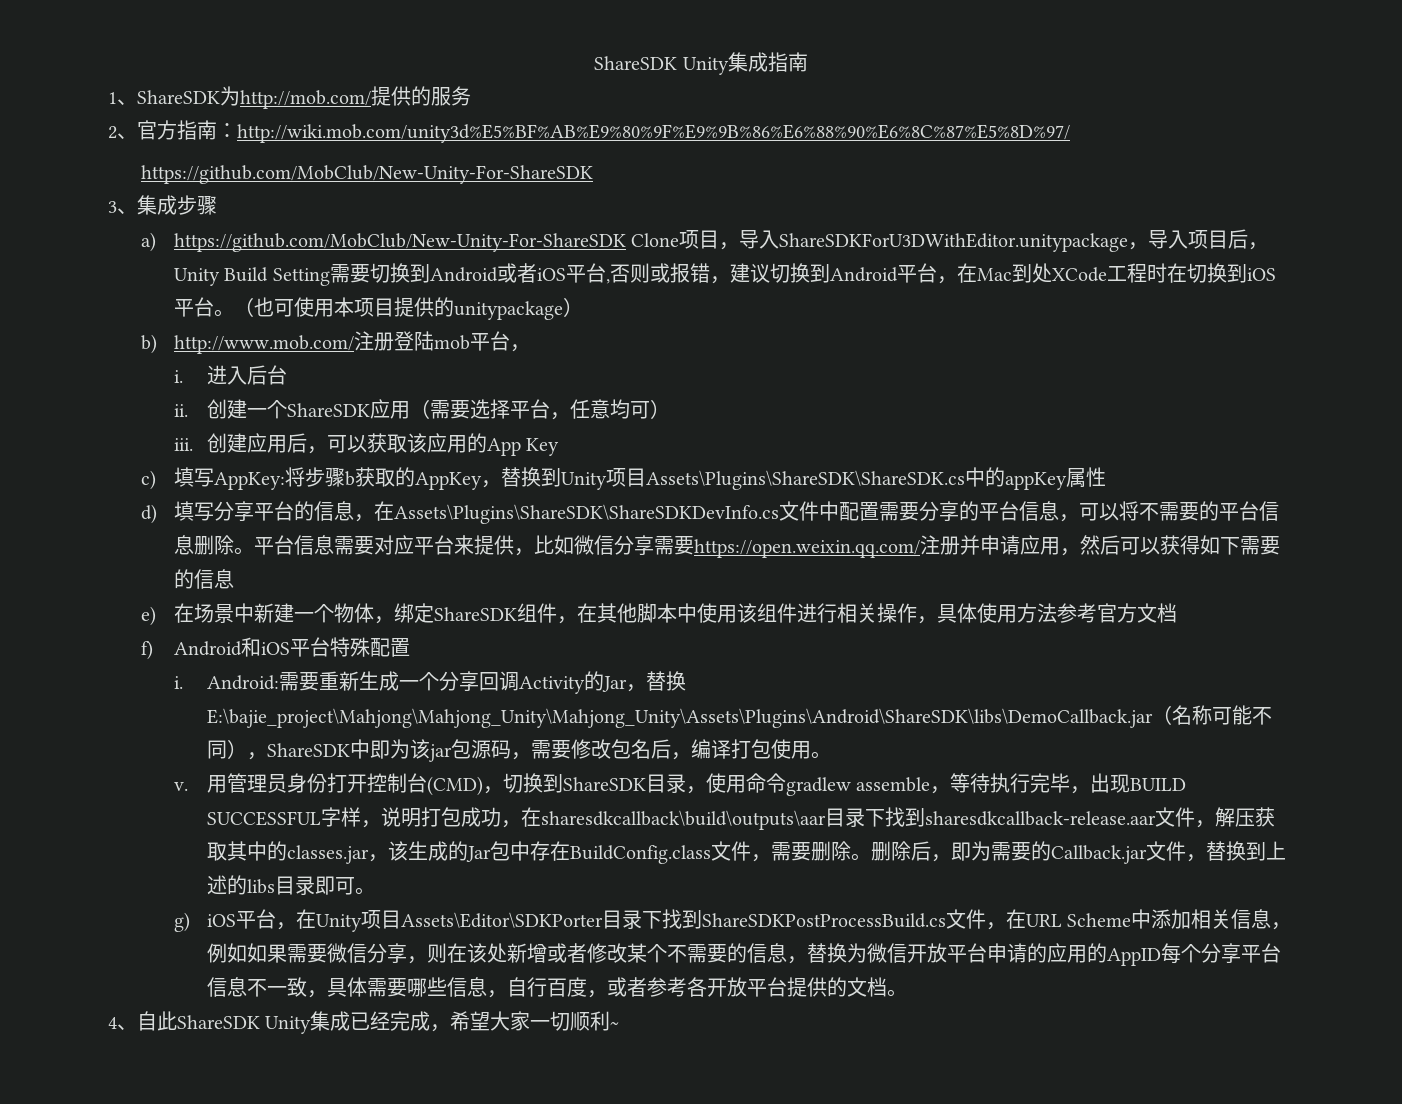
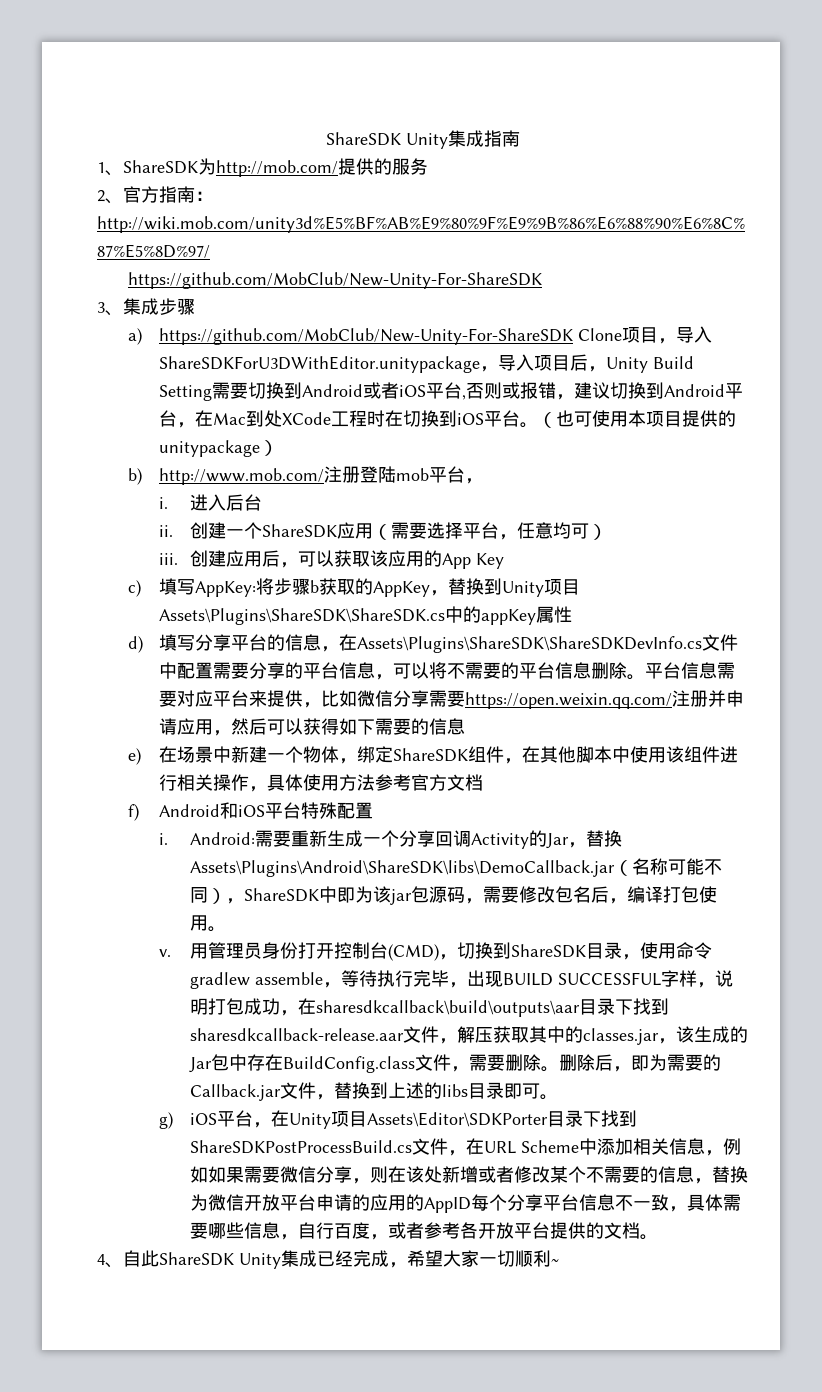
- Android:需要重新生成一个分享回调Activity的Jar，替换E:\bajie_project\Mahjong\Mahjong_Unity\Mahjong_Unity\Assets\Plugins\Android\ShareSDK\libs\DemoCallback.jar（名称可能不同），ShareSDK中即为该jar包源码，需要修改包名后，编译打包使用。
+ Android:需要重新生成一个分享回调Activity的Jar，替换Assets\Plugins\Android\ShareSDK\libs\DemoCallback.jar（名称可能不同），ShareSDK中即为该jar包源码，需要修改包名后，编译打包使用。

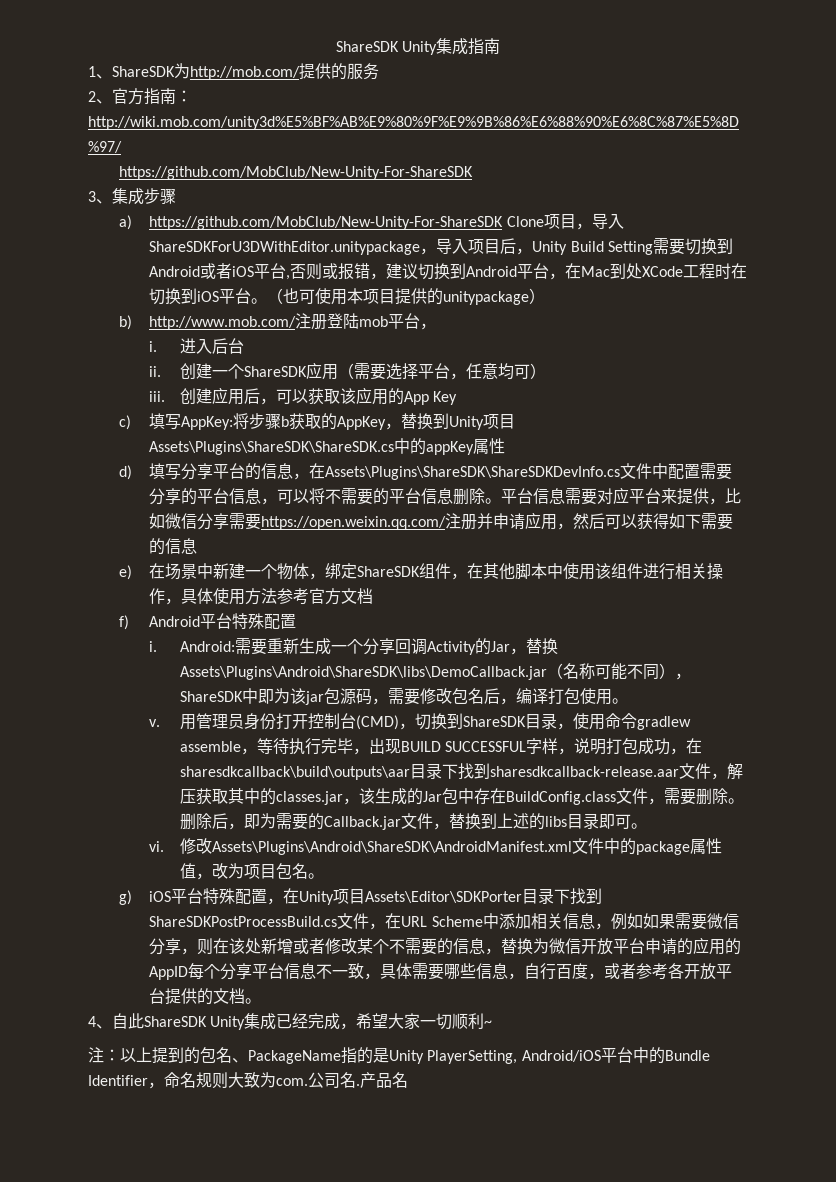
- f) Android和iOS平台特殊配置
+ f) Android平台特殊配置
- g) iOS平台，在Unity项目Assets\Editor\SDKPorter目录下找到ShareSDKPostProcessBuild.cs文件，在URL Scheme中添加相关信息，例如如果需要微信分享，则在该处新增或者修改某个不需要的信息，替换为微信开放平台申请的应用的AppID每个分享平台信息不一致，具体需要哪些信息，自行百度，或者参考各开放平台提供的文档。
+ vi.修改Assets\Plugins\Android\ShareSDK\AndroidManifest.xml文件中的package属性值，改为项目包名。
+ g) iOS平台特殊配置，在Unity项目Assets\Editor\SDKPorter目录下找到ShareSDKPostProcessBuild.cs文件，在URL Scheme中添加相关信息，例如如果需要微信分享，则在该处新增或者修改某个不需要的信息，替换为微信开放平台申请的应用的AppID每个分享平台信息不一致，具体需要哪些信息，自行百度，或者参考各开放平台提供的文档。
+ 注：以上提到的包名、PackageName指的是Unity PlayerSetting, Android/iOS平台中的Bundle Identifier，命名规则大致为com.公司名.产品名

